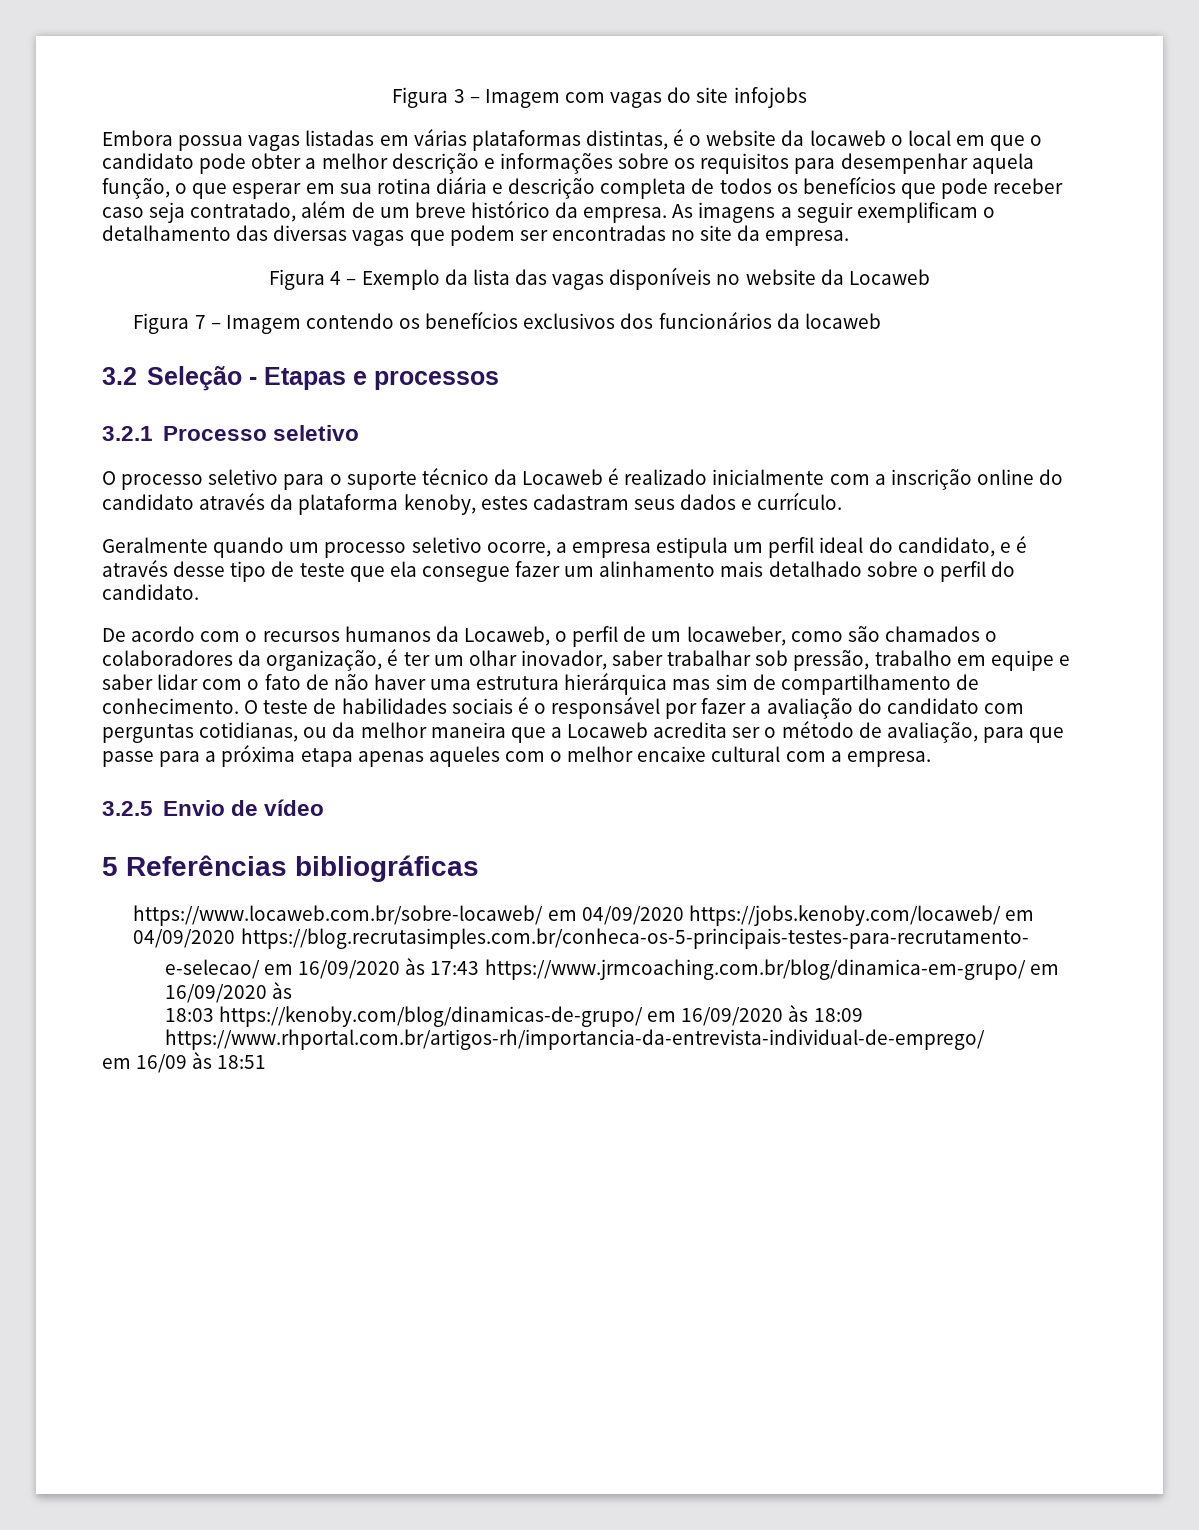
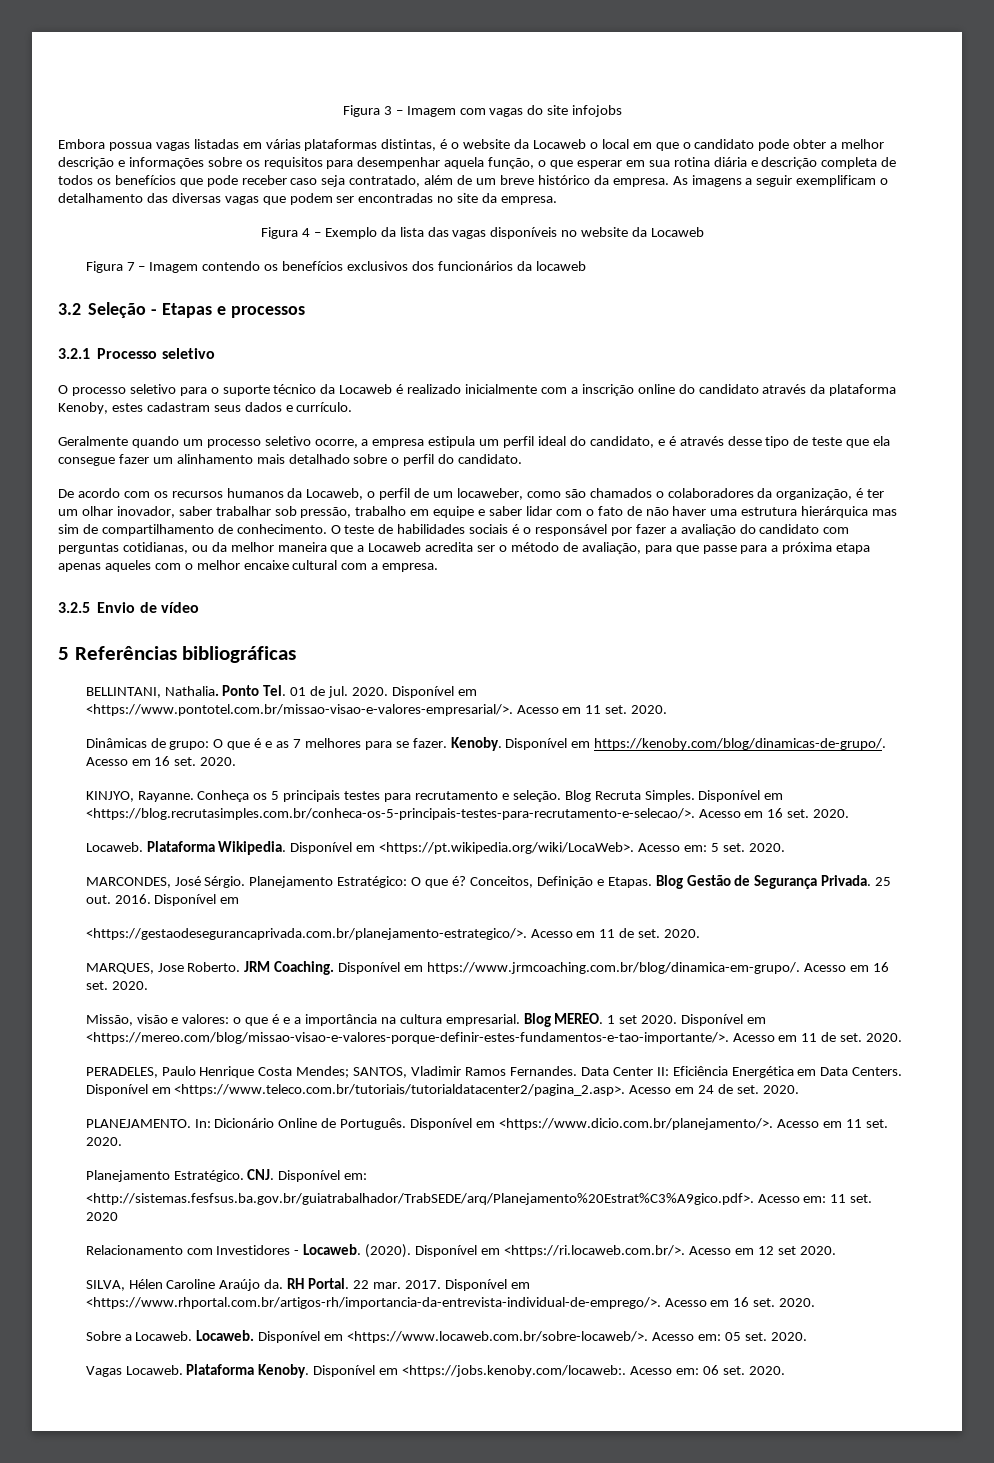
- Embora possua vagas listadas em várias plataformas distintas, é o website da locaweb o local em que o candidato pode obter a melhor descrição e informações sobre os requisitos para desempenhar aquela função, o que esperar em sua rotina diária e descrição completa de todos os benefícios que pode receber caso seja contratado, além de um breve histórico da empresa.
+ Embora possua vagas listadas em várias plataformas distintas, é o website da Locaweb o local em que o candidato pode obter a melhor descrição e informações sobre os requisitos para desempenhar aquela função, o que esperar em sua rotina diária e descrição completa de todos os benefícios que pode receber caso seja contratado, além de um breve histórico da empresa.
- O processo seletivo para o suporte técnico da Locaweb é realizado inicialmente com a inscrição online do candidato através da plataforma kenoby, estes cadastram seus dados e currículo.
+ O processo seletivo para o suporte técnico da Locaweb é realizado inicialmente com a inscrição online do candidato através da plataforma Kenoby, estes cadastram seus dados e currículo.
- De acordo com o recursos humanos da Locaweb, o perfil de um locaweber, como são chamados o colaboradores da organização, é ter um olhar inovador, saber trabalhar sob pressão, trabalho em equipe e saber lidar com o fato de não haver uma estrutura hierárquica mas sim de compartilhamento de conhecimento.
+ De acordo com os recursos humanos da Locaweb, o perfil de um locaweber, como são chamados o colaboradores da organização, é ter um olhar inovador, saber trabalhar sob pressão, trabalho em equipe e saber lidar com o fato de não haver uma estrutura hierárquica mas sim de compartilhamento de conhecimento.
- https://www.locaweb.com.br/sobre-locaweb/ em 04/09/2020 https://jobs.kenoby.com/locaweb/ em 04/09/2020 https://blog.recrutasimples.com.br/conheca-os-5-principais-testes-para-recrutamento-
- e-selecao/ em 16/09/2020 às 17:43 https://www.jrmcoaching.com.br/blog/dinamica-em-grupo/ em 16/09/2020 às
- 18:03 https://kenoby.com/blog/dinamicas-de-grupo/ em 16/09/2020 às 18:09 https://www.rhportal.com.br/artigos-rh/importancia-da-entrevista-individual-de-emprego/
- em 16/09 às 18:51
+ BELLINTANI, Nathalia. Ponto Tel. 01 de jul. 2020. Disponível em <https://www.pontotel.com.br/missao-visao-e-valores-empresarial/>. Acesso em 11 set. 2020.
+ Dinâmicas de grupo: O que é e as 7 melhores para se fazer. Kenoby. Disponível em https://kenoby.com/blog/dinamicas-de-grupo/. Acesso em 16 set. 2020.
+ KINJYO, Rayanne. Conheça os 5 principais testes para recrutamento e seleção. Blog Recruta Simples. Disponível em <https://blog.recrutasimples.com.br/conheca-os-5-principais-testes-para-recrutamento-e-selecao/>. Acesso em 16 set. 2020.
+ Locaweb. Plataforma Wikipedia. Disponível em <https://pt.wikipedia.org/wiki/LocaWeb>. Acesso em: 5 set. 2020.
+ MARCONDES, José Sérgio. Planejamento Estratégico: O que é? Conceitos, Definição e Etapas. Blog Gestão de Segurança Privada. 25 out. 2016. Disponível em
+ <https://gestaodesegurancaprivada.com.br/planejamento-estrategico/>. Acesso em 11 de set. 2020.
+ MARQUES, Jose Roberto. JRM Coaching. Disponível em https://www.jrmcoaching.com.br/blog/dinamica-em-grupo/. Acesso em 16 set. 2020.
+ Missão, visão e valores: o que é e a importância na cultura empresarial. Blog MEREO. 1 set 2020. Disponível em <https://mereo.com/blog/missao-visao-e-valores-porque-definir-estes-fundamentos-e-tao-importante/>. Acesso em 11 de set. 2020.
+ PERADELES, Paulo Henrique Costa Mendes; SANTOS, Vladimir Ramos Fernandes. Data Center II: Eficiência Energética em Data Centers. Disponível em <https://www.teleco.com.br/tutoriais/tutorialdatacenter2/pagina_2.asp>. Acesso em 24 de set. 2020.
+ PLANEJAMENTO. In: Dicionário Online de Português. Disponível em <https://www.dicio.com.br/planejamento/>. Acesso em 11 set. 2020.
+ Planejamento Estratégico. CNJ. Disponível em:
+ <http://sistemas.fesfsus.ba.gov.br/guiatrabalhador/TrabSEDE/arq/Planejamento%20Estrat%C3%A9gico.pdf>. Acesso em: 11 set. 2020
+ Relacionamento com Investidores - Locaweb. (2020). Disponível em <https://ri.locaweb.com.br/>. Acesso em 12 set 2020.
+ SILVA, Hélen Caroline Araújo da. RH Portal. 22 mar. 2017. Disponível em <https://www.rhportal.com.br/artigos-rh/importancia-da-entrevista-individual-de-emprego/>. Acesso em 16 set. 2020.
+ Sobre a Locaweb. Locaweb. Disponível em <https://www.locaweb.com.br/sobre-locaweb/>. Acesso em: 05 set. 2020.
+ Vagas Locaweb. Plataforma Kenoby. Disponível em <https://jobs.kenoby.com/locaweb:. Acesso em: 06 set. 2020.

